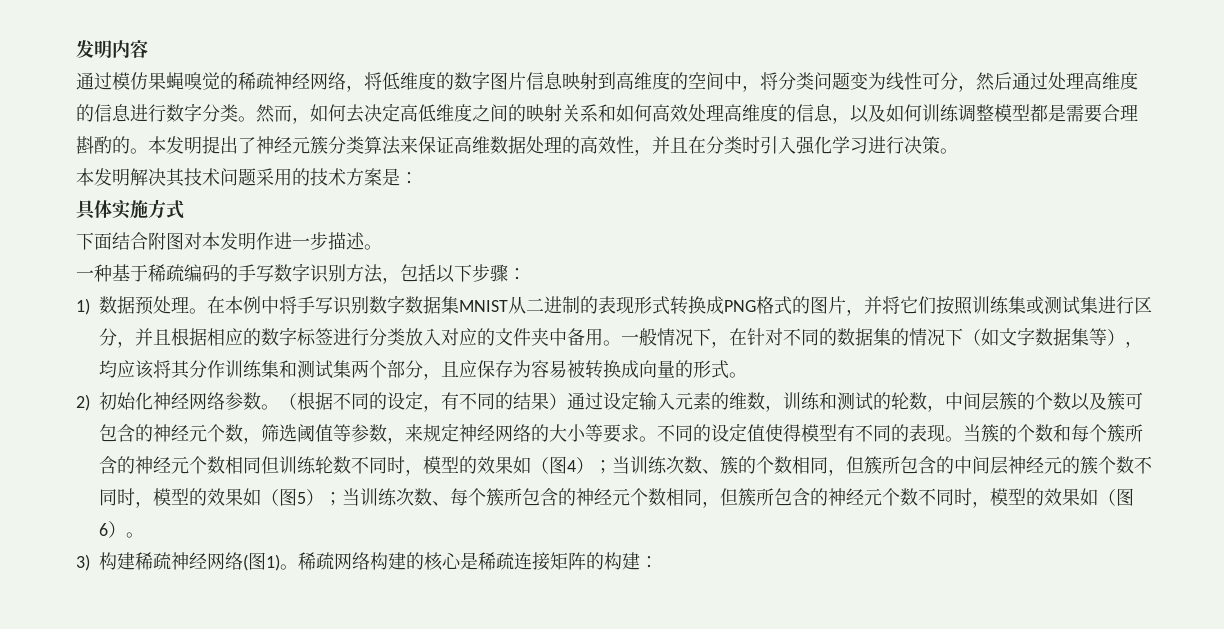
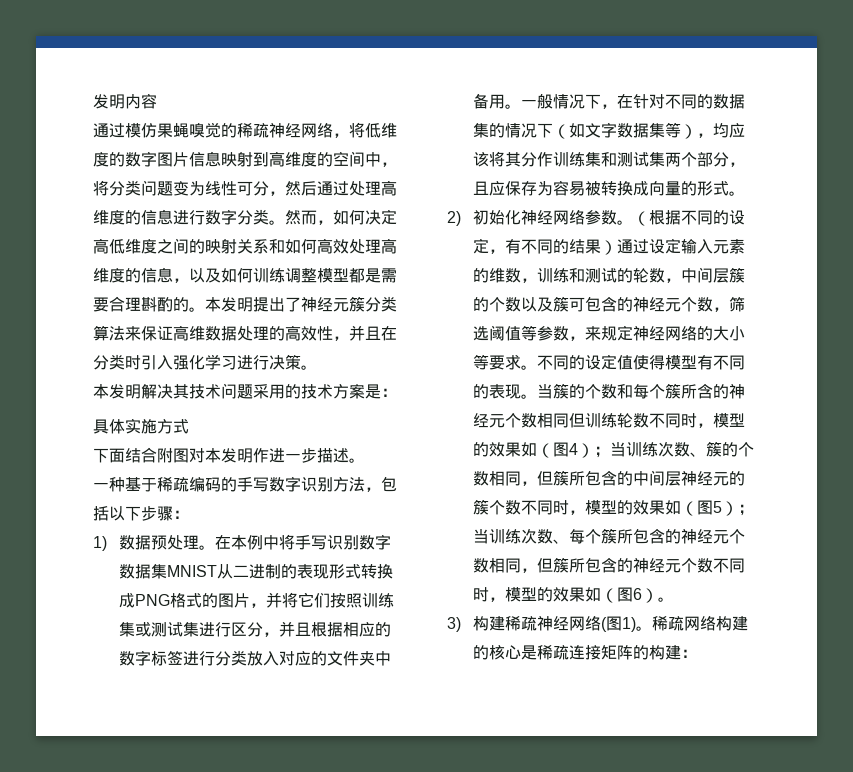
- 然而，如何去决定高低维度之间的映射关系和如何高效处理高维度的信息，以及如何训练调整模型都是需要合理斟酌的。
+ 然而，如何决定高低维度之间的映射关系和如何高效处理高维度的信息，以及如何训练调整模型都是需要合理斟酌的。

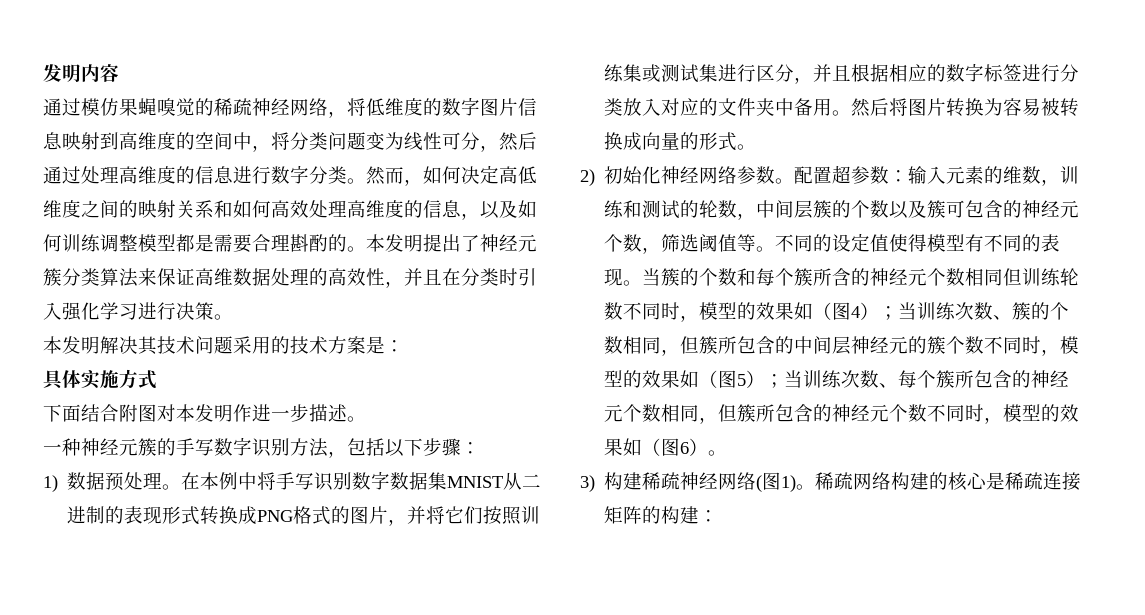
- 一种基于稀疏编码的手写数字识别方法，包括以下步骤：
+ 一种神经元簇的手写数字识别方法，包括以下步骤：
- 一般情况下，在针对不同的数据集的情况下（如文字数据集等），均应该将其分作训练集和测试集两个部分，且应保存为容易被转换成向量的形式。
+ 然后将图片转换为容易被转换成向量的形式。
- （根据不同的设定，有不同的结果）通过设定输入元素的维数，训练和测试的轮数，中间层簇的个数以及簇可包含的神经元个数，筛选阈值等参数，来规定神经网络的大小等要求。
+ 配置超参数：输入元素的维数，训练和测试的轮数，中间层簇的个数以及簇可包含的神经元个数，筛选阈值等。

